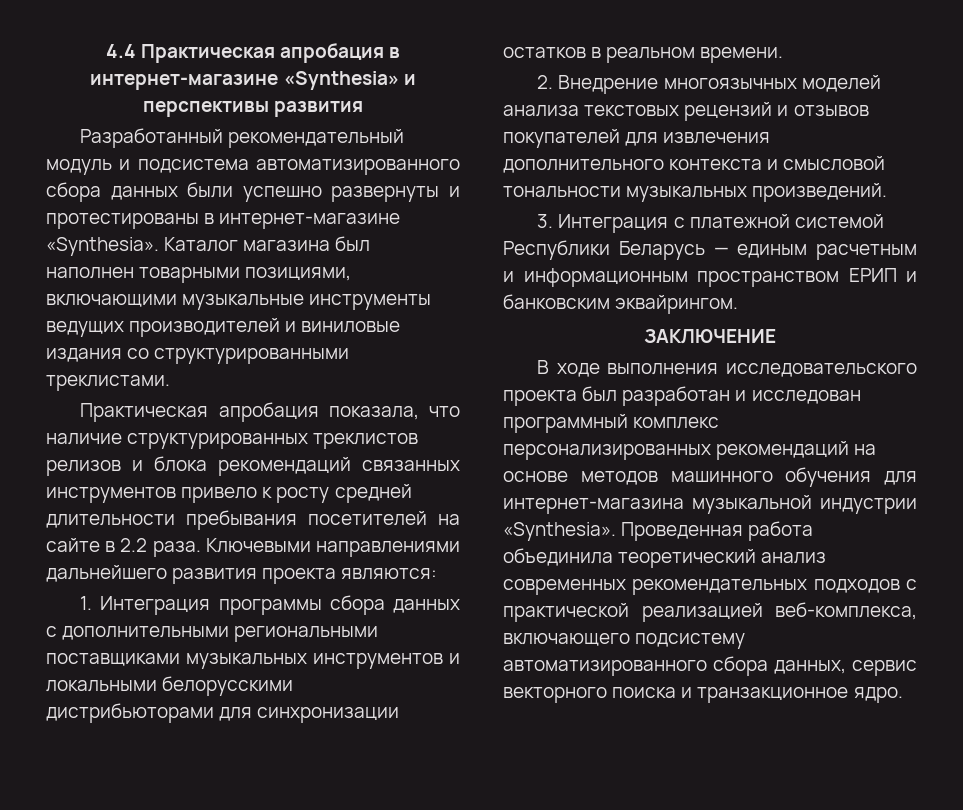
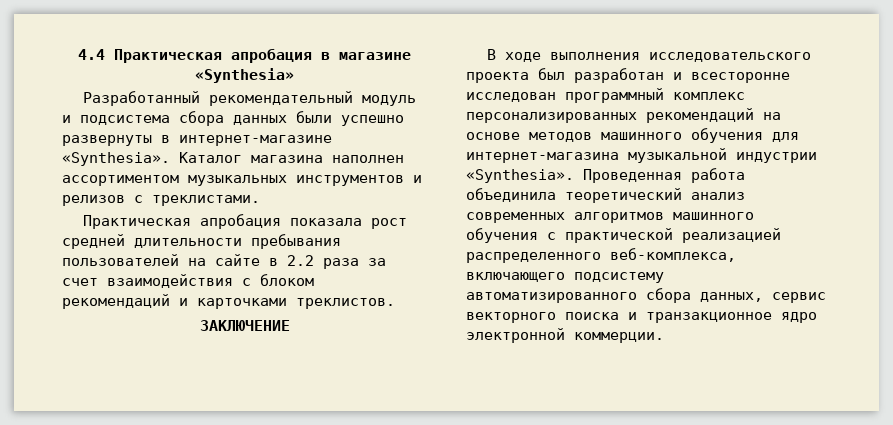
- 4.4 Практическая апробация в интернет-магазине «Synthesia» и перспективы развития
+ 4.4 Практическая апробация в магазине «Synthesia»
- Разработанный рекомендательный модуль и подсистема автоматизированного сбора данных были успешно развернуты и протестированы в интернет-магазине «Synthesia».
+ Разработанный рекомендательный модуль и подсистема сбора данных были успешно развернуты в интернет-магазине «Synthesia».
- Каталог магазина был наполнен товарными позициями, включающими музыкальные инструменты ведущих производителей и виниловые издания со структурированными треклистами.
- Практическая апробация показала, что наличие структурированных треклистов релизов и блока рекомендаций связанных инструментов привело к росту средней длительности пребывания посетителей на сайте в 2.2 раза. Ключевыми направлениями дальнейшего развития проекта являются:
- 1. Интеграция программы сбора данных с дополнительными региональными поставщиками музыкальных инструментов и локальными белорусскими дистрибьюторами для синхронизации остатков в реальном времени.
- 2. Внедрение многоязычных моделей анализа текстовых рецензий и отзывов покупателей для извлечения дополнительного контекста и смысловой тональности музыкальных произведений.
- 3. Интеграция с платежной системой Республики Беларусь — единым расчетным и информационным пространством ЕРИП и банковским эквайрингом.
+ Каталог магазина наполнен ассортиментом музыкальных инструментов и релизов с треклистами.
+ Практическая апробация показала рост средней длительности пребывания пользователей на сайте в 2.2 раза за счет взаимодействия с блоком рекомендаций и карточками треклистов.
- В ходе выполнения исследовательского проекта был разработан и исследован программный комплекс персонализированных рекомендаций на основе методов машинного обучения для интернет-магазина музыкальной индустрии «Synthesia».
+ В ходе выполнения исследовательского проекта был разработан и всесторонне исследован программный комплекс персонализированных рекомендаций на основе методов машинного обучения для интернет-магазина музыкальной индустрии «Synthesia».
- Проведенная работа объединила теоретический анализ современных рекомендательных подходов с практической реализацией веб-комплекса, включающего подсистему автоматизированного сбора данных, сервис векторного поиска и транзакционное ядро.
+ Проведенная работа объединила теоретический анализ современных алгоритмов машинного обучения с практической реализацией распределенного веб-комплекса, включающего подсистему автоматизированного сбора данных, сервис векторного поиска и транзакционное ядро электронной коммерции.

